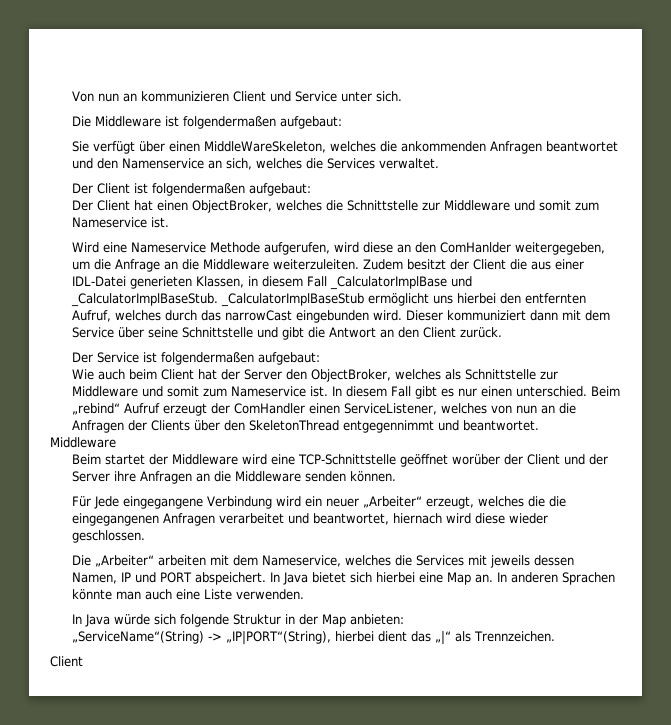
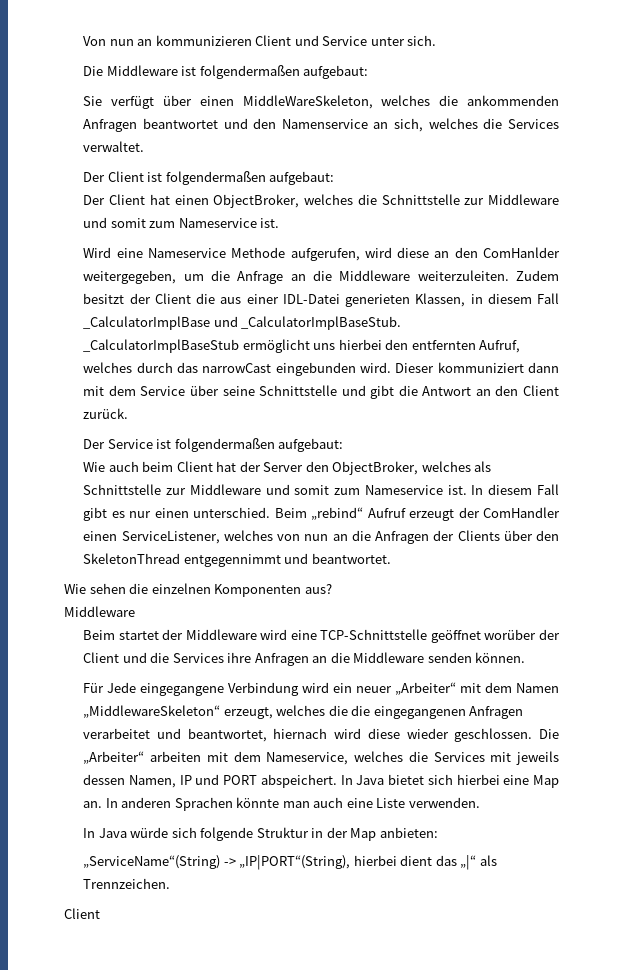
+ Wie sehen die einzelnen Komponenten aus?
- Beim startet der Middleware wird eine TCP-Schnittstelle geöffnet worüber der Client und der Server ihre Anfragen an die Middleware senden können.
+ Beim startet der Middleware wird eine TCP-Schnittstelle geöffnet worüber der Client und die Services ihre Anfragen an die Middleware senden können.
- Für Jede eingegangene Verbindung wird ein neuer „Arbeiter“ erzeugt, welches die die eingegangenen Anfragen verarbeitet und beantwortet, hiernach wird diese wieder geschlossen.
- Die „Arbeiter“ arbeiten mit dem Nameservice, welches die Services mit jeweils dessen Namen, IP und PORT abspeichert.
+ Für Jede eingegangene Verbindung wird ein neuer „Arbeiter“ mit dem Namen „MiddlewareSkeleton“ erzeugt, welches die die eingegangenen Anfragen verarbeitet und beantwortet, hiernach wird diese wieder geschlossen. Die „Arbeiter“ arbeiten mit dem Nameservice, welches die Services mit jeweils dessen Namen, IP und PORT abspeichert.

